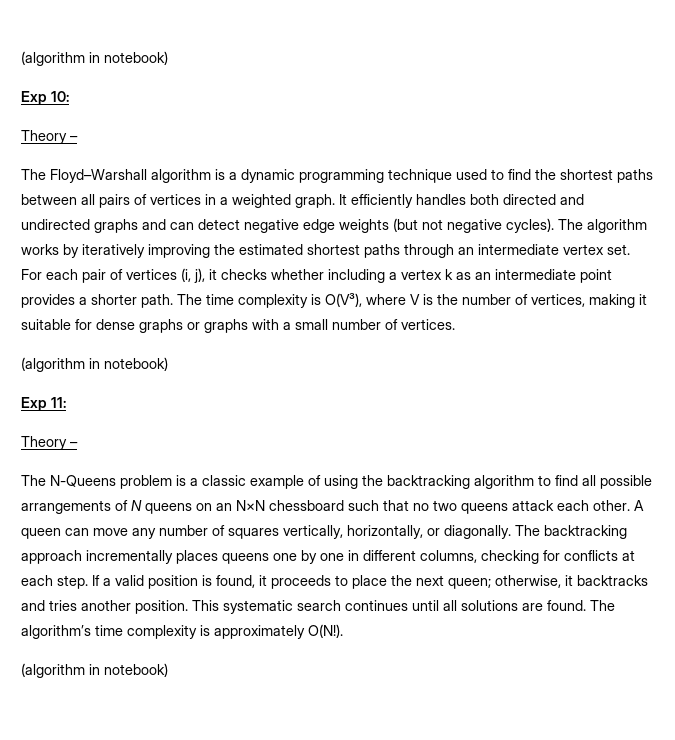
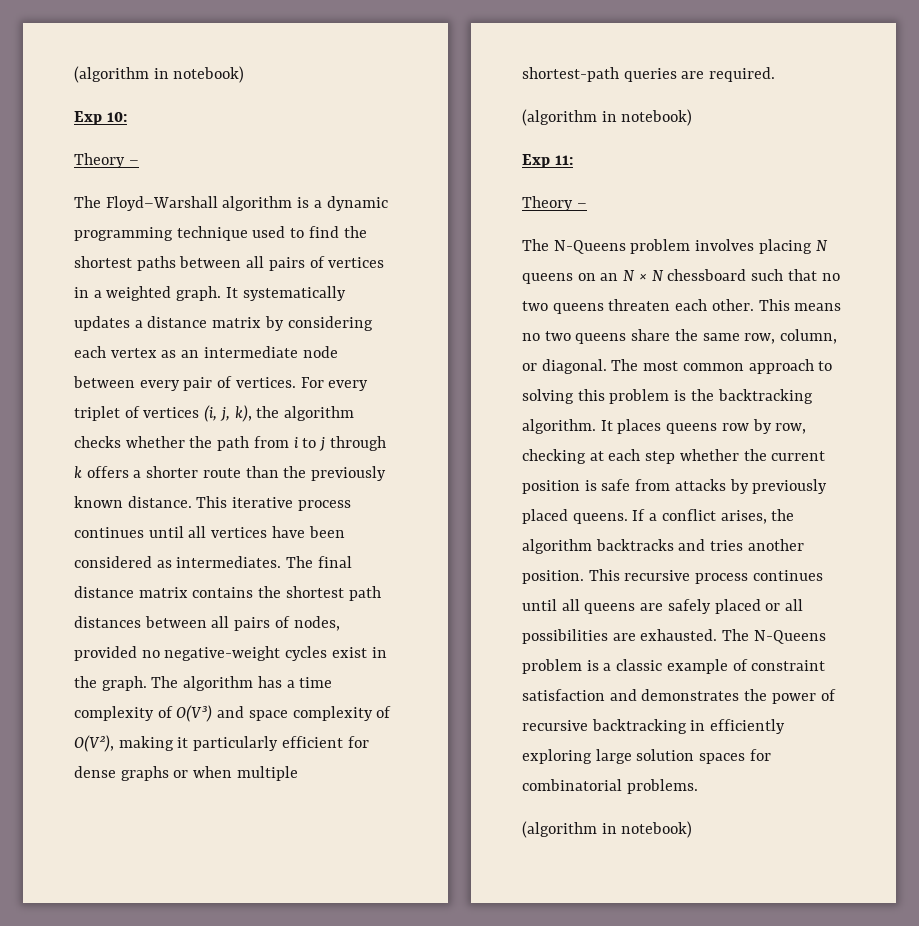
- It efficiently handles both directed and undirected graphs and can detect negative edge weights (but not negative cycles). The algorithm works by iteratively improving the estimated shortest paths through an intermediate vertex set. For each pair of vertices (i, j), it checks whether including a vertex k as an intermediate point provides a shorter path. The time complexity is O(V³), where V is the number of vertices, making it suitable for dense graphs or graphs with a small number of vertices.
+ It systematically updates a distance matrix by considering each vertex as an intermediate node between every pair of vertices. For every triplet of vertices (i, j, k), the algorithm checks whether the path from i to j through k offers a shorter route than the previously known distance. This iterative process continues until all vertices have been considered as intermediates. The final distance matrix contains the shortest path distances between all pairs of nodes, provided no negative-weight cycles exist in the graph. The algorithm has a time complexity of O(V³) and space complexity of O(V²), making it particularly efficient for dense graphs or when multiple shortest-path queries are required.
- The N-Queens problem is a classic example of using the backtracking algorithm to find all possible arrangements of N queens on an N×N chessboard such that no two queens attack each other.
+ The N-Queens problem involves placing N queens on an N × N chessboard such that no two queens threaten each other.
- A queen can move any number of squares vertically, horizontally, or diagonally. The backtracking approach incrementally places queens one by one in different columns, checking for conflicts at each step. If a valid position is found, it proceeds to place the next queen; otherwise, it backtracks and tries another position.
+ This means no two queens share the same row, column, or diagonal. The most common approach to solving this problem is the backtracking algorithm. It places queens row by row, checking at each step whether the current position is safe from attacks by previously placed queens. If a conflict arises, the algorithm backtracks and tries another position.
- This systematic search continues until all solutions are found. The algorithm’s time complexity is approximately O(N!).
+ This recursive process continues until all queens are safely placed or all possibilities are exhausted. The N-Queens problem is a classic example of constraint satisfaction and demonstrates the power of recursive backtracking in efficiently exploring large solution spaces for combinatorial problems.

